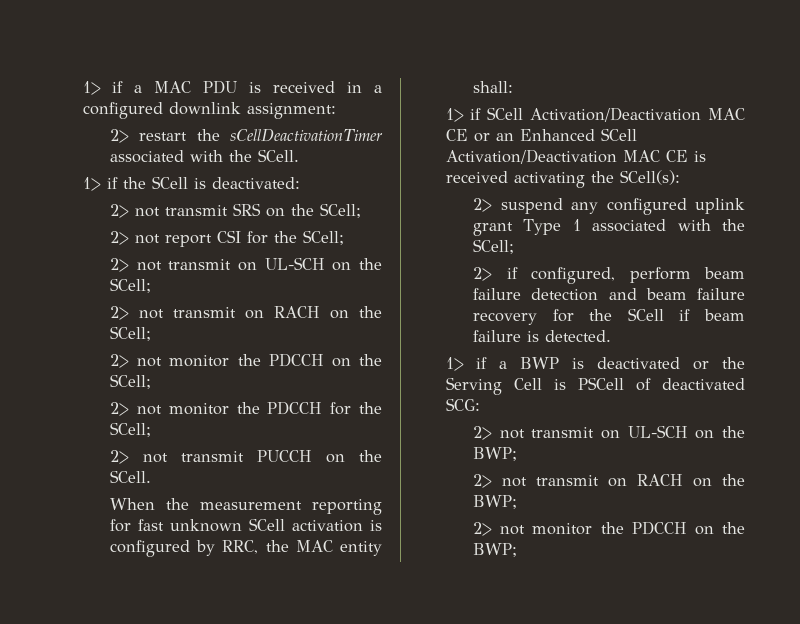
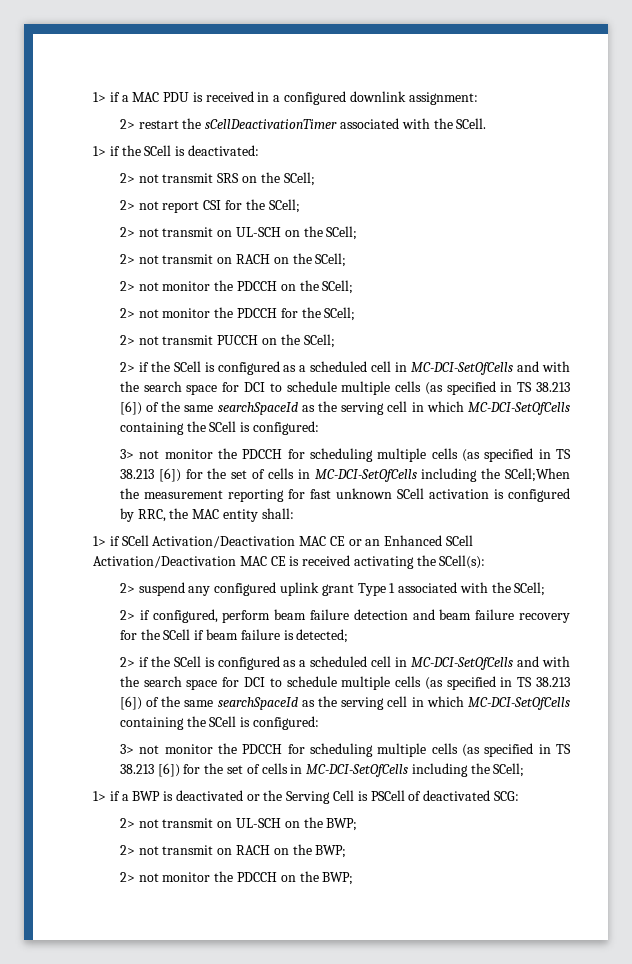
- 2> not transmit PUCCH on the SCell.
- When the measurement reporting for fast unknown SCell activation is configured by RRC, the MAC entity shall:
+ 2> not transmit PUCCH on the SCell;
+ 2> if the SCell is configured as a scheduled cell in MC-DCI-SetOfCells and with the search space for DCI to schedule multiple cells (as specified in TS 38.213 [6]) of the same searchSpaceId as the serving cell in which MC-DCI-SetOfCells containing the SCell is configured:
+ 3> not monitor the PDCCH for scheduling multiple cells (as specified in TS 38.213 [6]) for the set of cells in MC-DCI-SetOfCells including the SCell;When the measurement reporting for fast unknown SCell activation is configured by RRC, the MAC entity shall:
- 2> if configured, perform beam failure detection and beam failure recovery for the SCell if beam failure is detected.
+ 2> if configured, perform beam failure detection and beam failure recovery for the SCell if beam failure is detected;
+ 2> if the SCell is configured as a scheduled cell in MC-DCI-SetOfCells and with the search space for DCI to schedule multiple cells (as specified in TS 38.213 [6]) of the same searchSpaceId as the serving cell in which MC-DCI-SetOfCells containing the SCell is configured:
+ 3> not monitor the PDCCH for scheduling multiple cells (as specified in TS 38.213 [6]) for the set of cells in MC-DCI-SetOfCells including the SCell;

